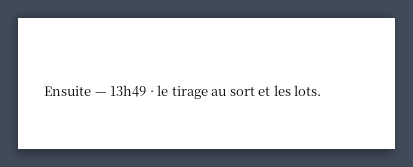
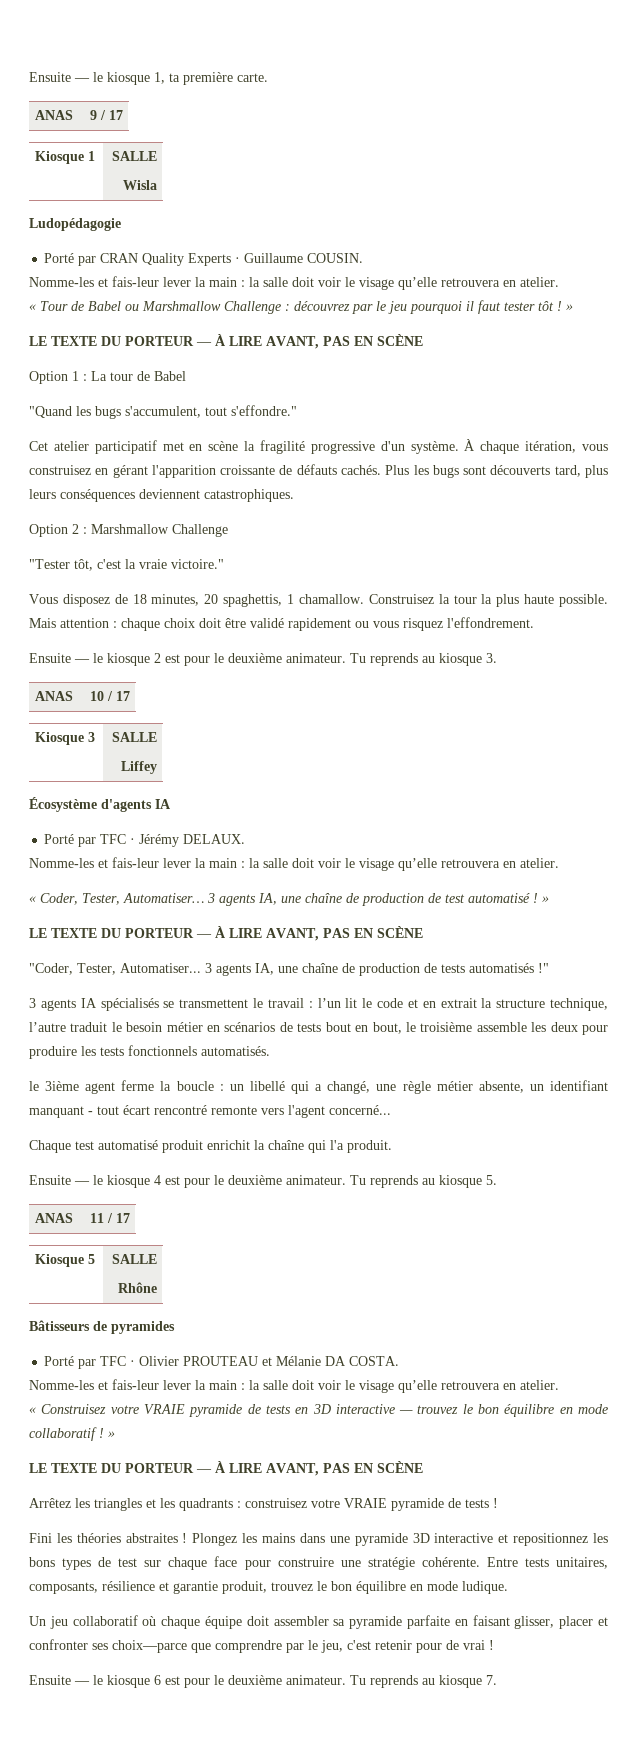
- Ensuite — 13h49 · le tirage au sort et les lots.
+ Ensuite — le kiosque 1, ta première carte.
+ ANAS | 9 / 17
+ Kiosque 1 | SALLE
+ Wisla
+ Ludopédagogie
+ Porté par CRAN Quality Experts · Guillaume COUSIN.
+ Nomme-les et fais-leur lever la main : la salle doit voir le visage qu’elle retrouvera en atelier.
+ « Tour de Babel ou Marshmallow Challenge : découvrez par le jeu pourquoi il faut tester tôt ! »
+ LE TEXTE DU PORTEUR — À LIRE AVANT, PAS EN SCÈNE
+ Option 1 : La tour de Babel
+ "Quand les bugs s'accumulent, tout s'effondre."
+ Cet atelier participatif met en scène la fragilité progressive d'un système. À chaque itération, vous construisez en gérant l'apparition croissante de défauts cachés. Plus les bugs sont découverts tard, plus leurs conséquences deviennent catastrophiques.
+ Option 2 : Marshmallow Challenge
+ "Tester tôt, c'est la vraie victoire."
+ Vous disposez de 18 minutes, 20 spaghettis, 1 chamallow. Construisez la tour la plus haute possible. Mais attention : chaque choix doit être validé rapidement ou vous risquez l'effondrement.
+ Ensuite — le kiosque 2 est pour le deuxième animateur. Tu reprends au kiosque 3.
+ ANAS | 10 / 17
+ Kiosque 3 | SALLE
+ Liffey
+ Écosystème d'agents IA
+ Porté par TFC · Jérémy DELAUX.
+ Nomme-les et fais-leur lever la main : la salle doit voir le visage qu’elle retrouvera en atelier.
+ « Coder, Tester, Automatiser… 3 agents IA, une chaîne de production de test automatisé ! »
+ LE TEXTE DU PORTEUR — À LIRE AVANT, PAS EN SCÈNE
+ "Coder, Tester, Automatiser... 3 agents IA, une chaîne de production de tests automatisés !"
+ 3 agents IA spécialisés se transmettent le travail : l’un lit le code et en extrait la structure technique, l’autre traduit le besoin métier en scénarios de tests bout en bout, le troisième assemble les deux pour produire les tests fonctionnels automatisés.
+ le 3ième agent ferme la boucle : un libellé qui a changé, une règle métier absente, un identifiant manquant - tout écart rencontré remonte vers l'agent concerné...
+ Chaque test automatisé produit enrichit la chaîne qui l'a produit.
+ Ensuite — le kiosque 4 est pour le deuxième animateur. Tu reprends au kiosque 5.
+ ANAS | 11 / 17
+ Kiosque 5 | SALLE
+ Rhône
+ Bâtisseurs de pyramides
+ Porté par TFC · Olivier PROUTEAU et Mélanie DA COSTA.
+ Nomme-les et fais-leur lever la main : la salle doit voir le visage qu’elle retrouvera en atelier.
+ « Construisez votre VRAIE pyramide de tests en 3D interactive — trouvez le bon équilibre en mode collaboratif ! »
+ LE TEXTE DU PORTEUR — À LIRE AVANT, PAS EN SCÈNE
+ Arrêtez les triangles et les quadrants : construisez votre VRAIE pyramide de tests !
+ Fini les théories abstraites ! Plongez les mains dans une pyramide 3D interactive et repositionnez les bons types de test sur chaque face pour construire une stratégie cohérente. Entre tests unitaires, composants, résilience et garantie produit, trouvez le bon équilibre en mode ludique.
+ Un jeu collaboratif où chaque équipe doit assembler sa pyramide parfaite en faisant glisser, placer et confronter ses choix—parce que comprendre par le jeu, c'est retenir pour de vrai !
+ Ensuite — le kiosque 6 est pour le deuxième animateur. Tu reprends au kiosque 7.

